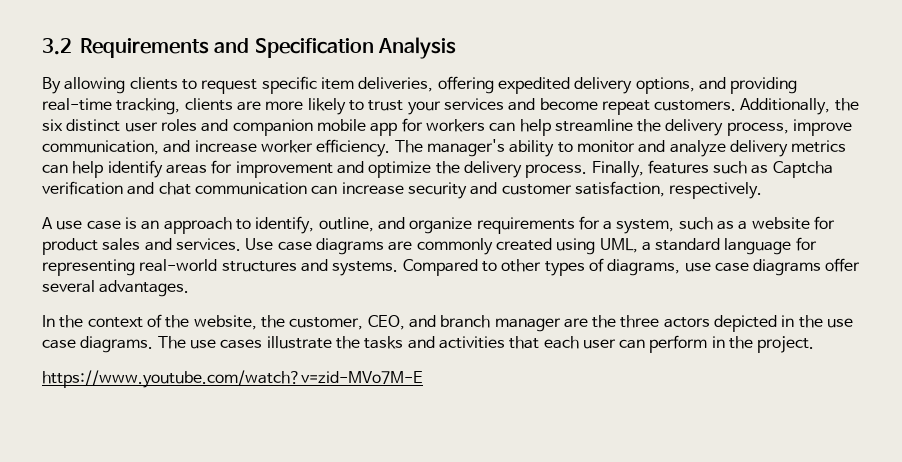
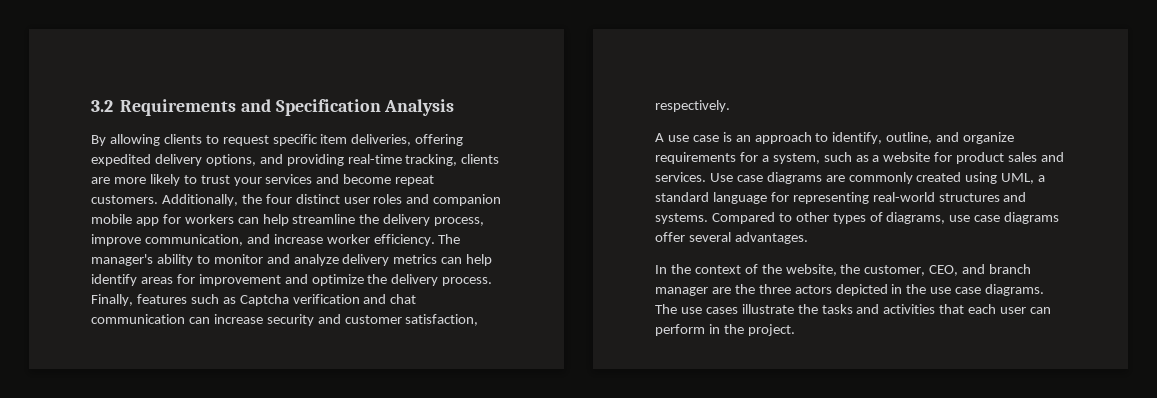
- Additionally, the six distinct user roles and companion mobile app for workers can help streamline the delivery process, improve communication, and increase worker efficiency.
+ Additionally, the four distinct user roles and companion mobile app for workers can help streamline the delivery process, improve communication, and increase worker efficiency.
- https://www.youtube.com/watch?v=zid-MVo7M-E

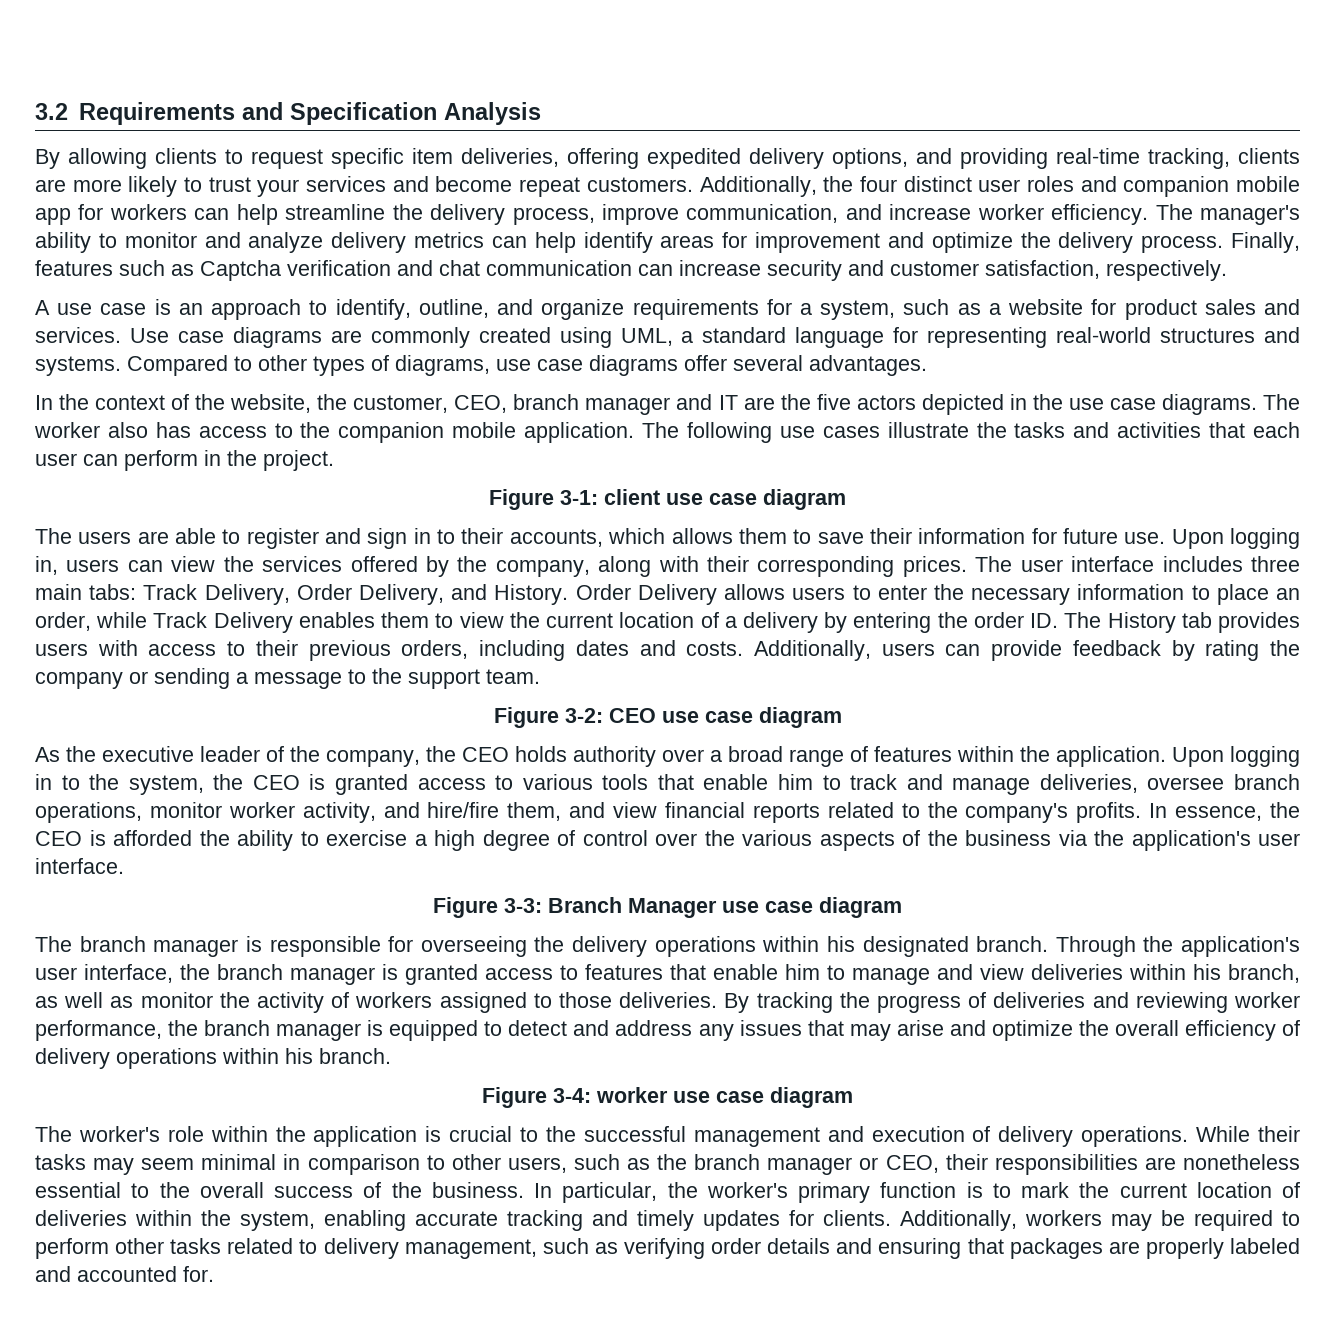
- In the context of the website, the customer, CEO, and branch manager are the three actors depicted in the use case diagrams.
+ In the context of the website, the customer, CEO, branch manager and IT are the five actors depicted in the use case diagrams.
- The use cases illustrate the tasks and activities that each user can perform in the project.
+ The worker also has access to the companion mobile application. The following use cases illustrate the tasks and activities that each user can perform in the project.
+ Figure 3-1: client use case diagram
+ The users are able to register and sign in to their accounts, which allows them to save their information for future use. Upon logging in, users can view the services offered by the company, along with their corresponding prices. The user interface includes three main tabs: Track Delivery, Order Delivery, and History. Order Delivery allows users to enter the necessary information to place an order, while Track Delivery enables them to view the current location of a delivery by entering the order ID. The History tab provides users with access to their previous orders, including dates and costs. Additionally, users can provide feedback by rating the company or sending a message to the support team.
+ Figure 3-2: CEO use case diagram
+ As the executive leader of the company, the CEO holds authority over a broad range of features within the application. Upon logging in to the system, the CEO is granted access to various tools that enable him to track and manage deliveries, oversee branch operations, monitor worker activity, and hire/fire them, and view financial reports related to the company's profits. In essence, the CEO is afforded the ability to exercise a high degree of control over the various aspects of the business via the application's user interface.
+ Figure 3-3: Branch Manager use case diagram
+ The branch manager is responsible for overseeing the delivery operations within his designated branch. Through the application's user interface, the branch manager is granted access to features that enable him to manage and view deliveries within his branch, as well as monitor the activity of workers assigned to those deliveries. By tracking the progress of deliveries and reviewing worker performance, the branch manager is equipped to detect and address any issues that may arise and optimize the overall efficiency of delivery operations within his branch.
+ Figure 3-4: worker use case diagram
+ The worker's role within the application is crucial to the successful management and execution of delivery operations. While their tasks may seem minimal in comparison to other users, such as the branch manager or CEO, their responsibilities are nonetheless essential to the overall success of the business. In particular, the worker's primary function is to mark the current location of deliveries within the system, enabling accurate tracking and timely updates for clients. Additionally, workers may be required to perform other tasks related to delivery management, such as verifying order details and ensuring that packages are properly labeled and accounted for.

